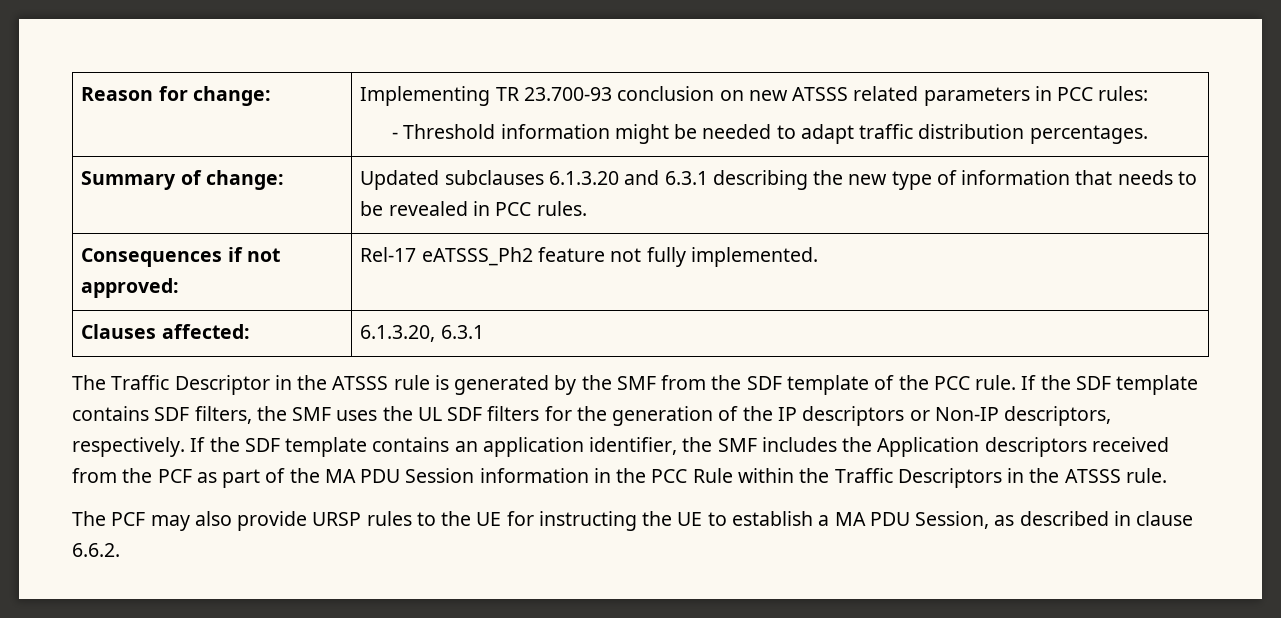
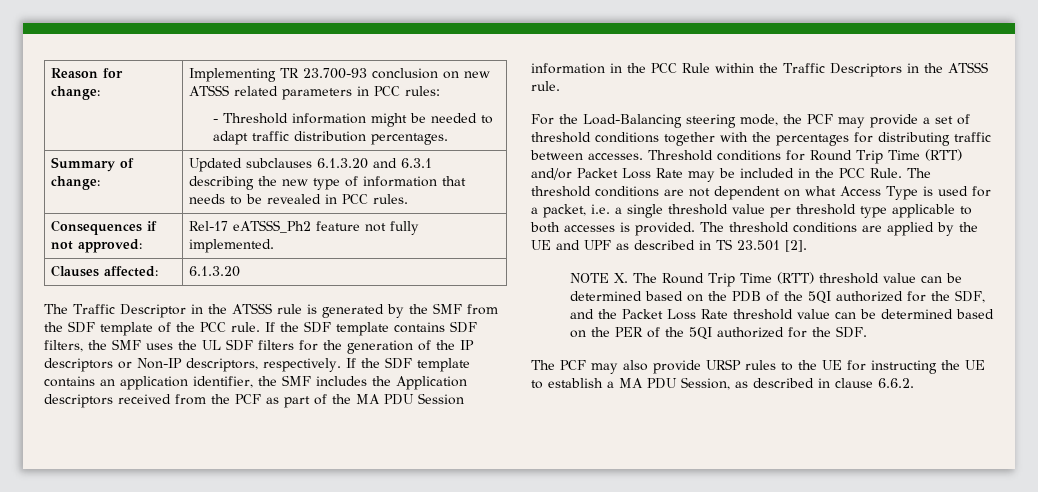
- Clauses affected: | 6.1.3.20, 6.3.1
+ Clauses affected: | 6.1.3.20
+ For the Load-Balancing steering mode, the PCF may provide a set of threshold conditions together with the percentages for distributing traffic between accesses. Threshold conditions for Round Trip Time (RTT) and/or Packet Loss Rate may be included in the PCC Rule. The threshold conditions are not dependent on what Access Type is used for a packet, i.e. a single threshold value per threshold type applicable to both accesses is provided. The threshold conditions are applied by the UE and UPF as described in TS 23.501 [2].
+ NOTE X. The Round Trip Time (RTT) threshold value can be determined based on the PDB of the 5QI authorized for the SDF, and the Packet Loss Rate threshold value can be determined based on the PER of the 5QI authorized for the SDF.

